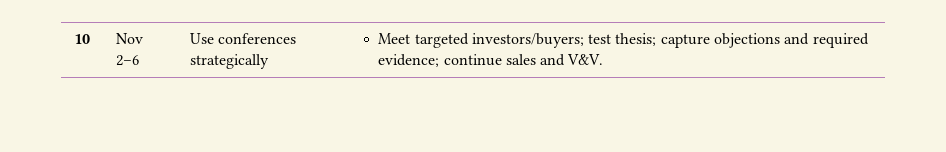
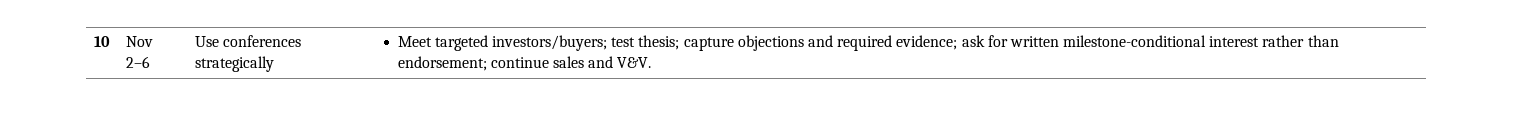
- 10 | Nov 2–6 | Use conferences strategically | Meet targeted investors/buyers; test thesis; capture objections and required evidence; continue sales and V&V.
+ 10 | Nov 2–6 | Use conferences strategically | Meet targeted investors/buyers; test thesis; capture objections and required evidence; ask for written milestone-conditional interest rather than endorsement; continue sales and V&V.

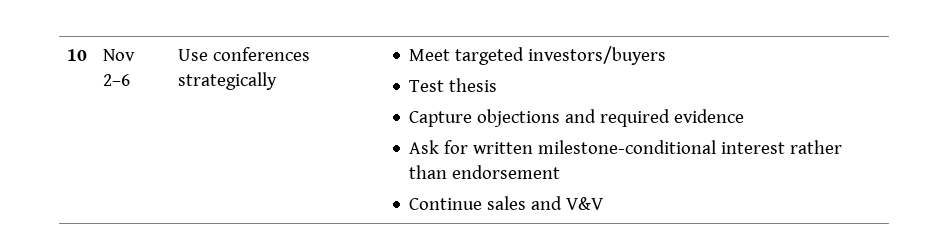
- 10 | Nov 2–6 | Use conferences strategically | Meet targeted investors/buyers; test thesis; capture objections and required evidence; ask for written milestone-conditional interest rather than endorsement; continue sales and V&V.
+ 10 | Nov 2–6 | Use conferences strategically | Meet targeted investors/buyers
+ Test thesis
+ Capture objections and required evidence
+ Ask for written milestone-conditional interest rather than endorsement
+ Continue sales and V&V

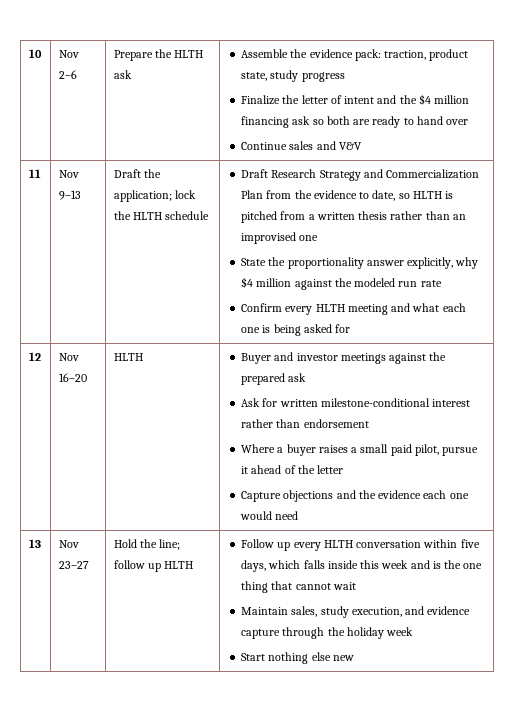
- 10 | Nov 2–6 | Use conferences strategically | Meet targeted investors/buyers
- Test thesis
- Capture objections and required evidence
+ 10 | Nov 2–6 | Prepare the HLTH ask | Assemble the evidence pack: traction, product state, study progress
+ Finalize the letter of intent and the $4 million financing ask so both are ready to hand over
+ Continue sales and V&V
+ 11 | Nov 9–13 | Draft the application; lock the HLTH schedule | Draft Research Strategy and Commercialization Plan from the evidence to date, so HLTH is pitched from a written thesis rather than an improvised one
+ State the proportionality answer explicitly, why $4 million against the modeled run rate
+ Confirm every HLTH meeting and what each one is being asked for
+ 12 | Nov 16–20 | HLTH | Buyer and investor meetings against the prepared ask
  Ask for written milestone-conditional interest rather than endorsement
- Continue sales and V&V
+ Where a buyer raises a small paid pilot, pursue it ahead of the letter
+ Capture objections and the evidence each one would need
+ 13 | Nov 23–27 | Hold the line; follow up HLTH | Follow up every HLTH conversation within five days, which falls inside this week and is the one thing that cannot wait
+ Maintain sales, study execution, and evidence capture through the holiday week
+ Start nothing else new

